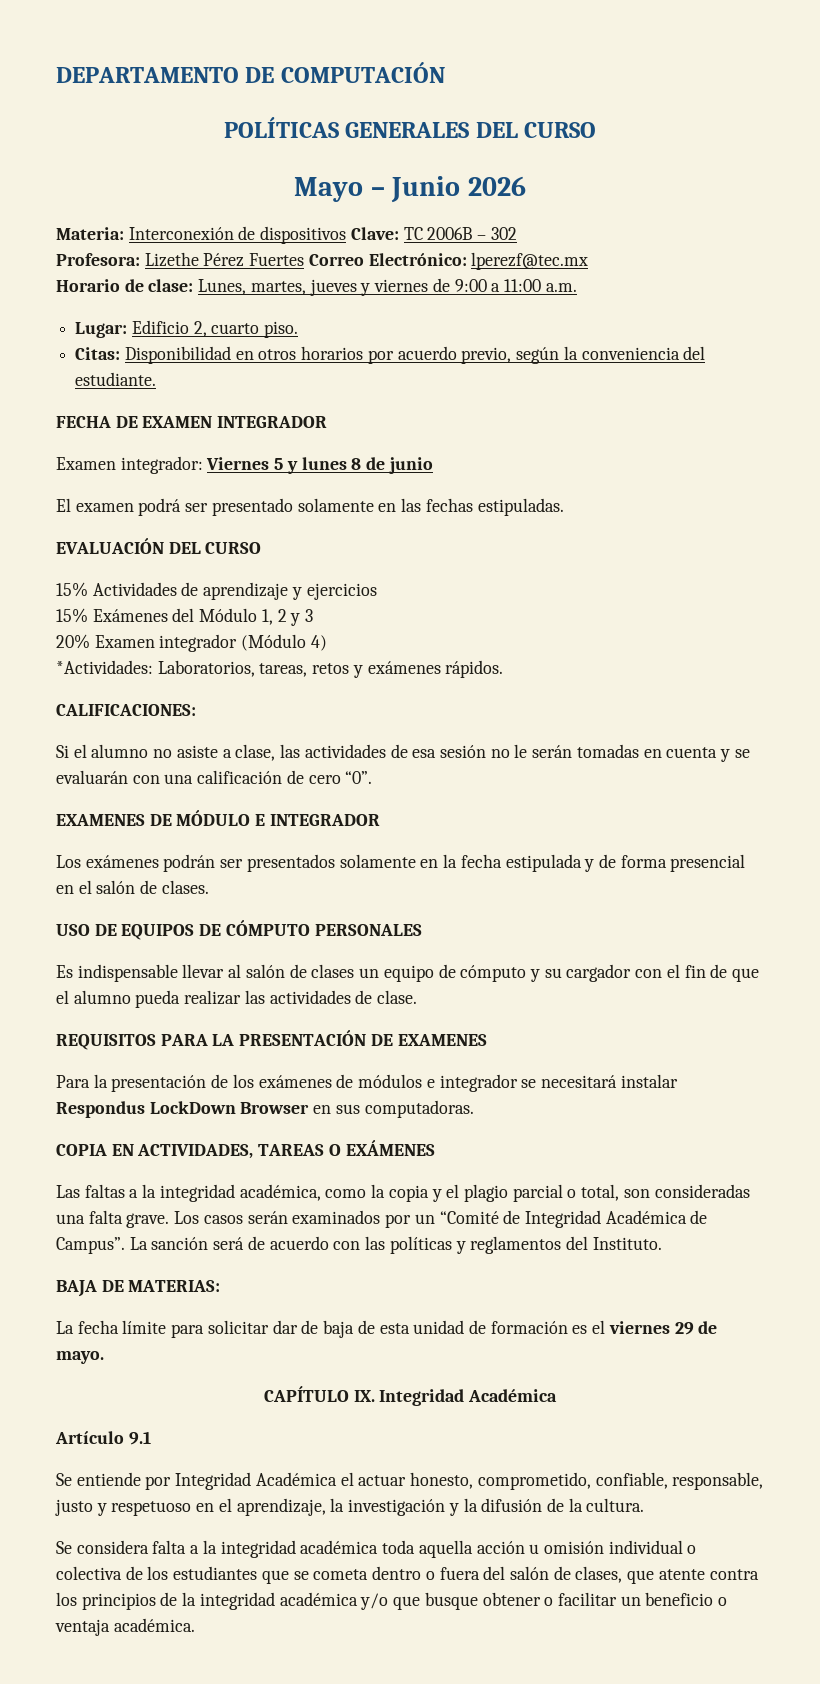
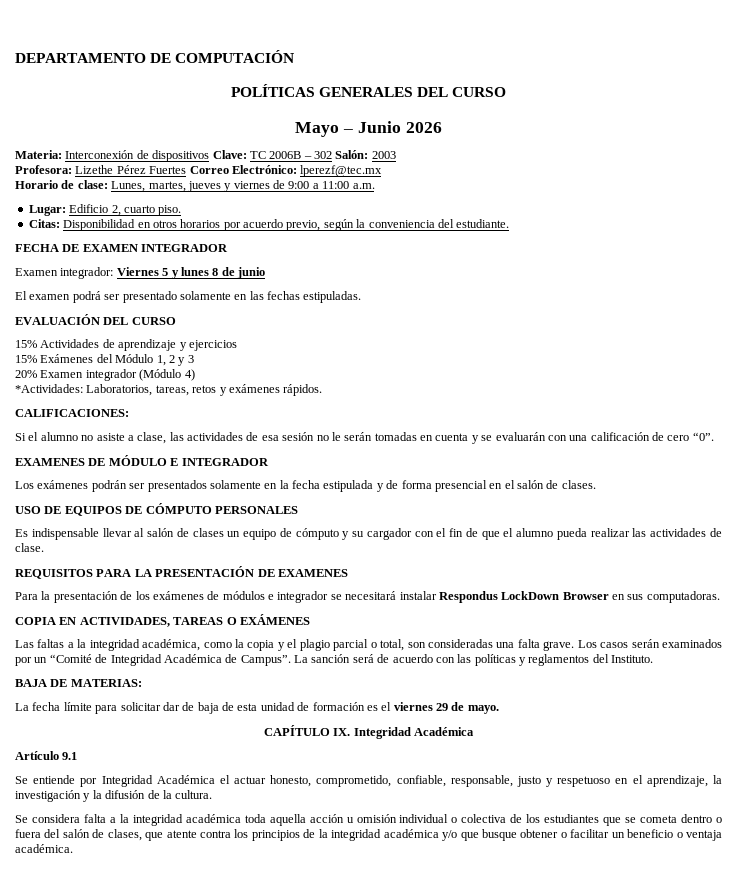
- Materia: Interconexión de dispositivos Clave: TC 2006B – 302
+ Materia: Interconexión de dispositivos Clave: TC 2006B – 302 Salón: 2003

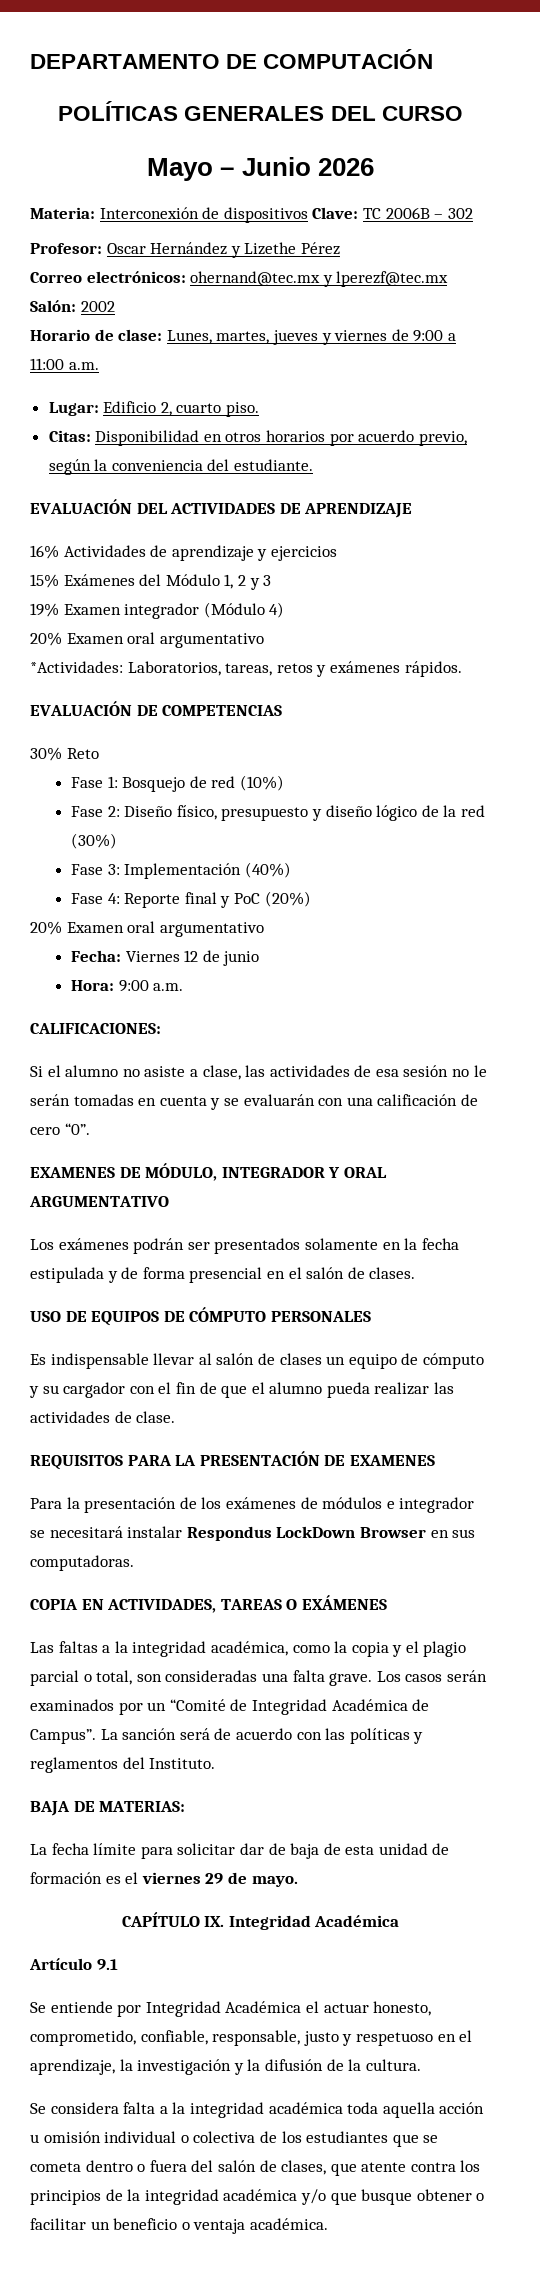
- Materia: Interconexión de dispositivos Clave: TC 2006B – 302 Salón: 2003
- Profesora: Lizethe Pérez Fuertes Correo Electrónico: lperezf@tec.mx
+ Materia: Interconexión de dispositivos Clave: TC 2006B – 302
+ Profesor: Oscar Hernández y Lizethe Pérez
+ Correo electrónicos: ohernand@tec.mx y lperezf@tec.mx Salón: 2002
- FECHA DE EXAMEN INTEGRADOR
- Examen integrador: Viernes 5 y lunes 8 de junio
- El examen podrá ser presentado solamente en las fechas estipuladas.
- EVALUACIÓN DEL CURSO
- 15% Actividades de aprendizaje y ejercicios
+ EVALUACIÓN DEL ACTIVIDADES DE APRENDIZAJE
+ 16% Actividades de aprendizaje y ejercicios
- 20% Examen integrador (Módulo 4)
+ 19% Examen integrador (Módulo 4)
+ 20% Examen oral argumentativo
+ EVALUACIÓN DE COMPETENCIAS
+ 30% Reto
+ Fase 1: Bosquejo de red (10%)
+ Fase 2: Diseño físico, presupuesto y diseño lógico de la red (30%)
+ Fase 3: Implementación (40%)
+ Fase 4: Reporte final y PoC (20%)
+ 20% Examen oral argumentativo
+ Fecha: Viernes 12 de junio
+ Hora: 9:00 a.m.
- EXAMENES DE MÓDULO E INTEGRADOR
+ EXAMENES DE MÓDULO, INTEGRADOR Y ORAL ARGUMENTATIVO

